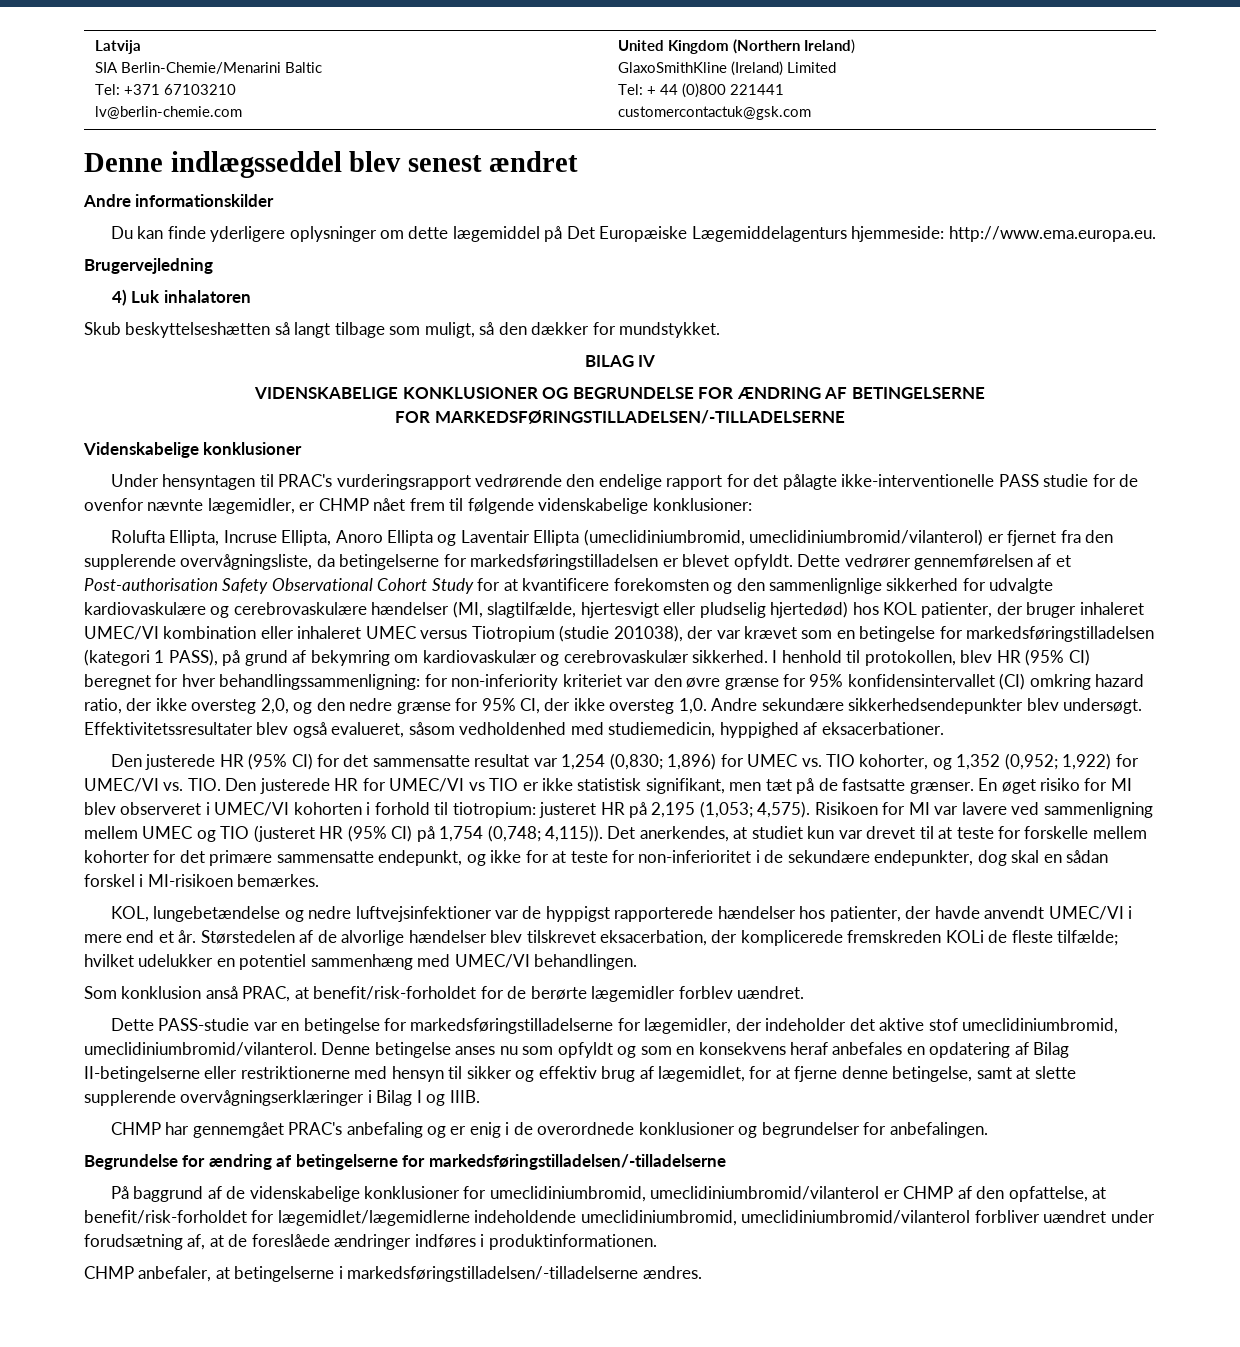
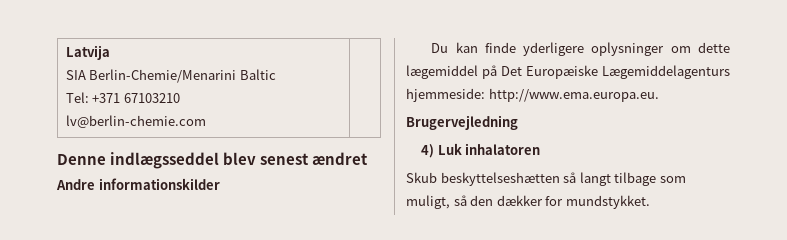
  Latvija
  SIA Berlin-Chemie/Menarini Baltic
  Tel: +371 67103210
- lv@berlin-chemie.com | United Kingdom (Northern Ireland)
- GlaxoSmithKline (Ireland) Limited
- Tel: + 44 (0)800 221441
- customercontactuk@gsk.com
+ lv@berlin-chemie.com |
- BILAG IV
- VIDENSKABELIGE KONKLUSIONER OG BEGRUNDELSE FOR ÆNDRING AF BETINGELSERNE
- FOR MARKEDSFØRINGSTILLADELSEN/-TILLADELSERNE
- Videnskabelige konklusioner
- Under hensyntagen til PRAC's vurderingsrapport vedrørende den endelige rapport for det pålagte ikke-interventionelle PASS studie for de ovenfor nævnte lægemidler, er CHMP nået frem til følgende videnskabelige konklusioner:
- Rolufta Ellipta, Incruse Ellipta, Anoro Ellipta og Laventair Ellipta (umeclidiniumbromid, umeclidiniumbromid/vilanterol) er fjernet fra den supplerende overvågningsliste, da betingelserne for markedsføringstilladelsen er blevet opfyldt. Dette vedrører gennemførelsen af et Post-authorisation Safety Observational Cohort Study for at kvantificere forekomsten og den sammenlignlige sikkerhed for udvalgte kardiovaskulære og cerebrovaskulære hændelser (MI, slagtilfælde, hjertesvigt eller pludselig hjertedød) hos KOL patienter, der bruger inhaleret UMEC/VI kombination eller inhaleret UMEC versus Tiotropium (studie 201038), der var krævet som en betingelse for markedsføringstilladelsen (kategori 1 PASS), på grund af bekymring om kardiovaskulær og cerebrovaskulær sikkerhed. I henhold til protokollen, blev HR (95% CI) beregnet for hver behandlingssammenligning: for non-inferiority kriteriet var den øvre grænse for 95% konfidensintervallet (CI) omkring hazard ratio, der ikke oversteg 2,0, og den nedre grænse for 95% CI, der ikke oversteg 1,0. Andre sekundære sikkerhedsendepunkter blev undersøgt. Effektivitetssresultater blev også evalueret, såsom vedholdenhed med studiemedicin, hyppighed af eksacerbationer.
- Den justerede HR (95% CI) for det sammensatte resultat var 1,254 (0,830; 1,896) for UMEC vs. TIO kohorter, og 1,352 (0,952; 1,922) for UMEC/VI vs. TIO. Den justerede HR for UMEC/VI vs TIO er ikke statistisk signifikant, men tæt på de fastsatte grænser. En øget risiko for MI blev observeret i UMEC/VI kohorten i forhold til tiotropium: justeret HR på 2,195 (1,053; 4,575). Risikoen for MI var lavere ved sammenligning mellem UMEC og TIO (justeret HR (95% CI) på 1,754 (0,748; 4,115)). Det anerkendes, at studiet kun var drevet til at teste for forskelle mellem kohorter for det primære sammensatte endepunkt, og ikke for at teste for non-inferioritet i de sekundære endepunkter, dog skal en sådan forskel i MI-risikoen bemærkes.
- KOL, lungebetændelse og nedre luftvejsinfektioner var de hyppigst rapporterede hændelser hos patienter, der havde anvendt UMEC/VI i mere end et år. Størstedelen af de alvorlige hændelser blev tilskrevet eksacerbation, der komplicerede fremskreden KOLi de fleste tilfælde; hvilket udelukker en potentiel sammenhæng med UMEC/VI behandlingen.
- Som konklusion anså PRAC, at benefit/risk-forholdet for de berørte lægemidler forblev uændret.
- Dette PASS-studie var en betingelse for markedsføringstilladelserne for lægemidler, der indeholder det aktive stof umeclidiniumbromid, umeclidiniumbromid/vilanterol. Denne betingelse anses nu som opfyldt og som en konsekvens heraf anbefales en opdatering af Bilag II-betingelserne eller restriktionerne med hensyn til sikker og effektiv brug af lægemidlet, for at fjerne denne betingelse, samt at slette supplerende overvågningserklæringer i Bilag I og IIIB.
- CHMP har gennemgået PRAC's anbefaling og er enig i de overordnede konklusioner og begrundelser for anbefalingen.
- Begrundelse for ændring af betingelserne for markedsføringstilladelsen/-tilladelserne
- På baggrund af de videnskabelige konklusioner for umeclidiniumbromid, umeclidiniumbromid/vilanterol er CHMP af den opfattelse, at benefit/risk-forholdet for lægemidlet/lægemidlerne indeholdende umeclidiniumbromid, umeclidiniumbromid/vilanterol forbliver uændret under forudsætning af, at de foreslåede ændringer indføres i produktinformationen.
- CHMP anbefaler, at betingelserne i markedsføringstilladelsen/-tilladelserne ændres.

